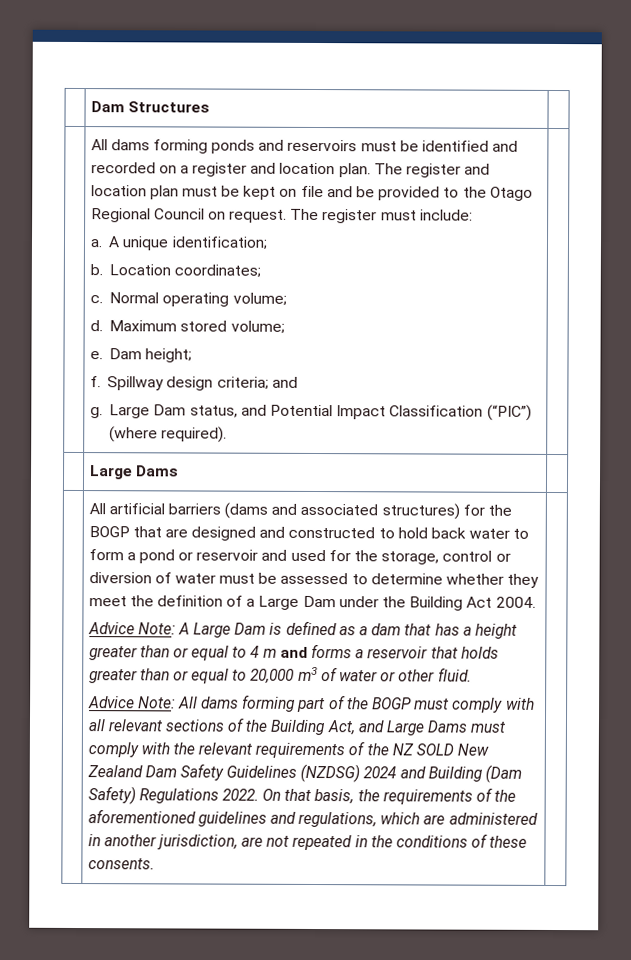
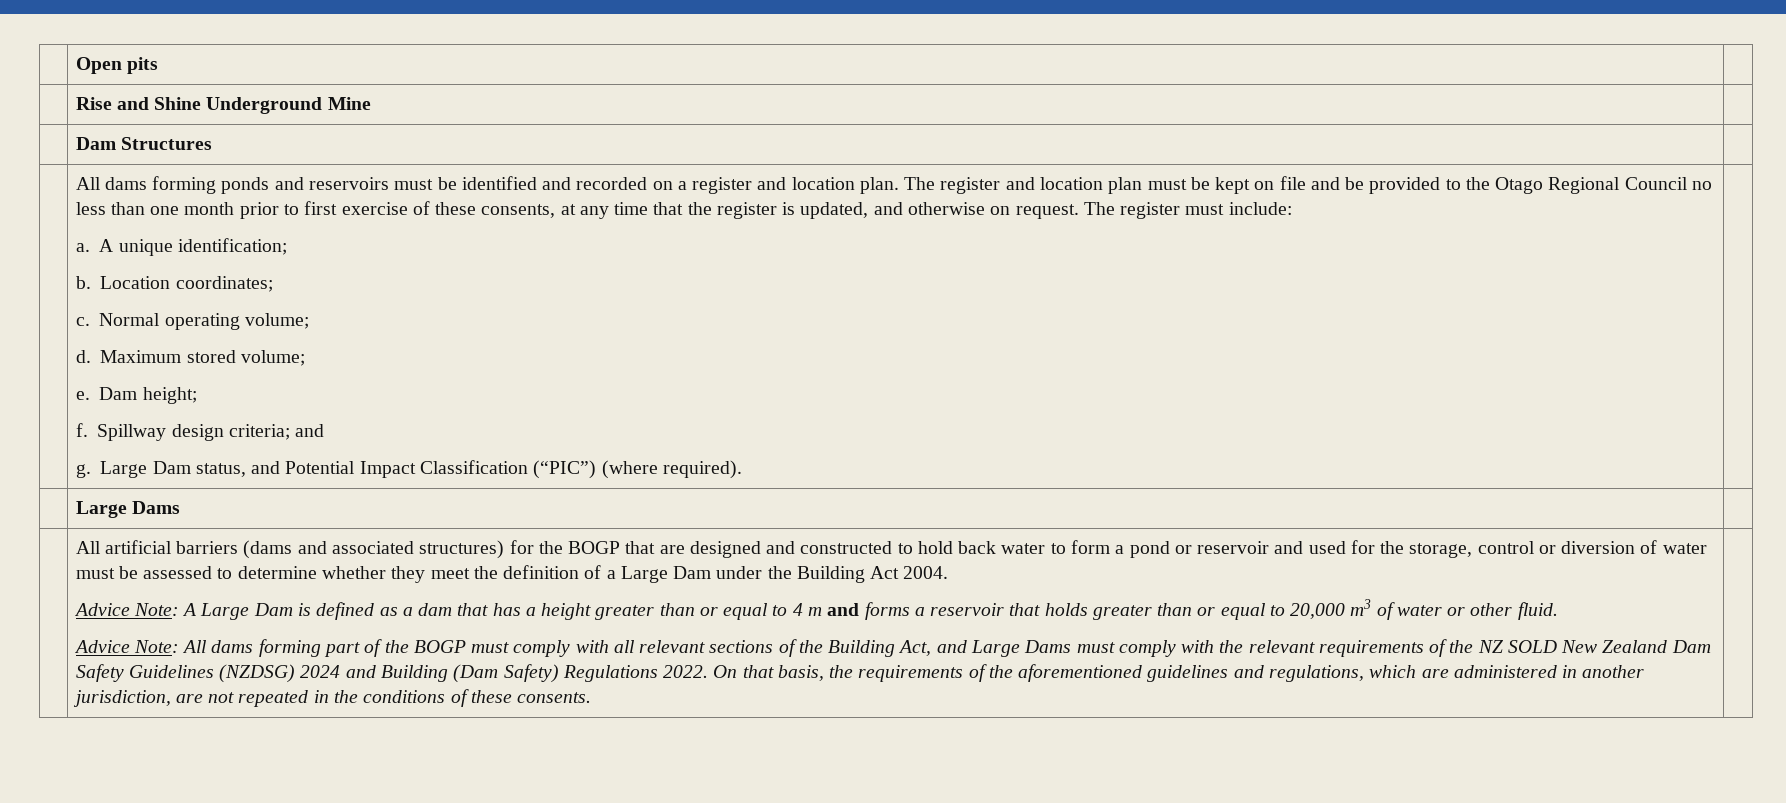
+ | Open pits |
+ | Rise and Shine Underground Mine |
- The register and location plan must be kept on file and be provided to the Otago Regional Council on request.
+ The register and location plan must be kept on file and be provided to the Otago Regional Council no less than one month prior to first exercise of these consents, at any time that the register is updated, and otherwise on request.

